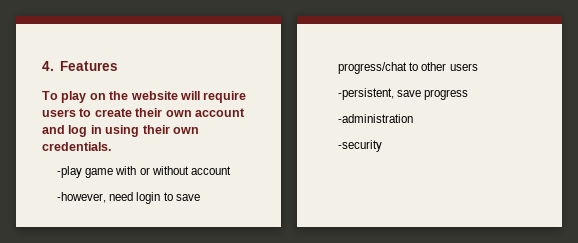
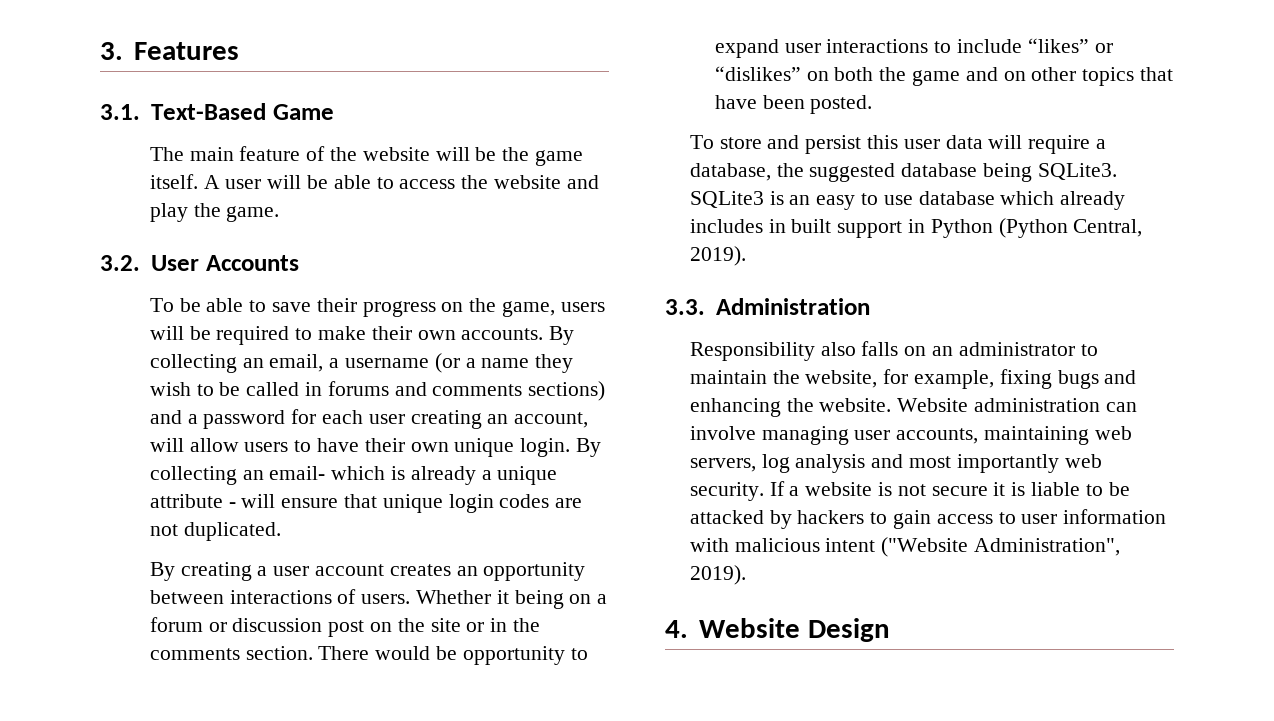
- 4. Features
+ 3. Features
- To play on the website will require users to create their own account and log in using their own credentials.
- -play game with or without account
- -however, need login to save progress/chat to other users
- -persistent, save progress
- -administration
- -security
+ 3.1. Text-Based Game
+ The main feature of the website will be the game itself. A user will be able to access the website and play the game.
+ 3.2. User Accounts
+ To be able to save their progress on the game, users will be required to make their own accounts. By collecting an email, a username (or a name they wish to be called in forums and comments sections) and a password for each user creating an account, will allow users to have their own unique login. By collecting an email- which is already a unique attribute - will ensure that unique login codes are not duplicated.
+ By creating a user account creates an opportunity between interactions of users. Whether it being on a forum or discussion post on the site or in the comments section. There would be opportunity to expand user interactions to include “likes” or “dislikes” on both the game and on other topics that have been posted.
+ To store and persist this user data will require a database, the suggested database being SQLite3. SQLite3 is an easy to use database which already includes in built support in Python (Python Central, 2019).
+ 3.3. Administration
+ Responsibility also falls on an administrator to maintain the website, for example, fixing bugs and enhancing the website. Website administration can involve managing user accounts, maintaining web servers, log analysis and most importantly web security. If a website is not secure it is liable to be attacked by hackers to gain access to user information with malicious intent ("Website Administration", 2019).
+ 4. Website Design

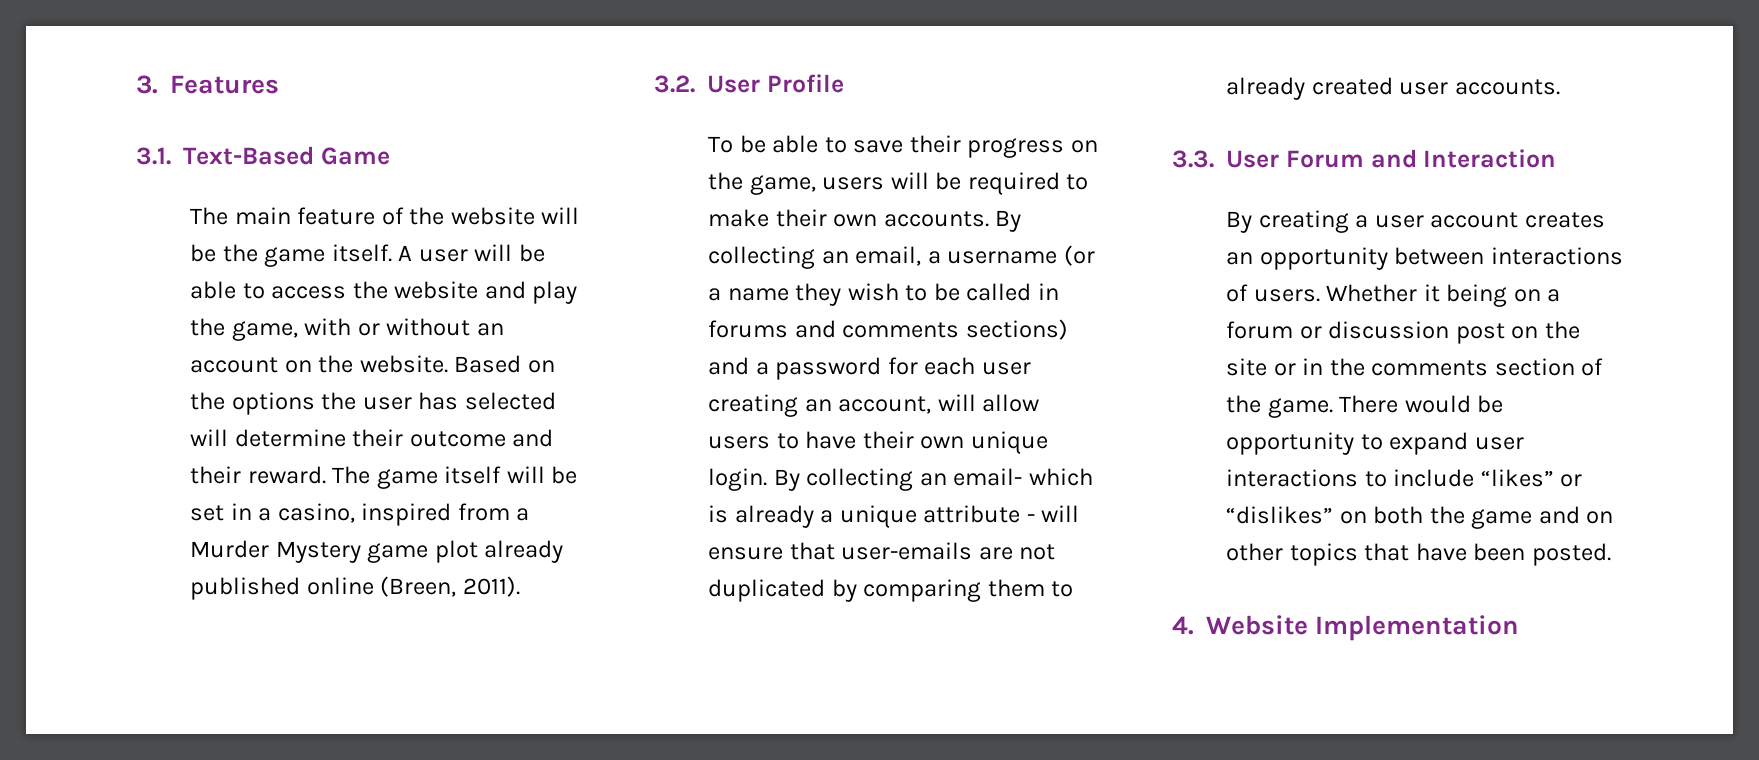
- A user will be able to access the website and play the game.
+ A user will be able to access the website and play the game, with or without an account on the website. Based on the options the user has selected will determine their outcome and their reward. The game itself will be set in a casino, inspired from a Murder Mystery game plot already published online (Breen, 2011).
- 3.2. User Accounts
+ 3.2. User Profile
- By collecting an email- which is already a unique attribute - will ensure that unique login codes are not duplicated.
+ By collecting an email- which is already a unique attribute - will ensure that user-emails are not duplicated by comparing them to already created user accounts.
+ 3.3. User Forum and Interaction
- Whether it being on a forum or discussion post on the site or in the comments section.
+ Whether it being on a forum or discussion post on the site or in the comments section of the game.
- To store and persist this user data will require a database, the suggested database being SQLite3. SQLite3 is an easy to use database which already includes in built support in Python (Python Central, 2019).
- 3.3. Administration
- Responsibility also falls on an administrator to maintain the website, for example, fixing bugs and enhancing the website. Website administration can involve managing user accounts, maintaining web servers, log analysis and most importantly web security. If a website is not secure it is liable to be attacked by hackers to gain access to user information with malicious intent ("Website Administration", 2019).
- 4. Website Design
+ 4. Website Implementation

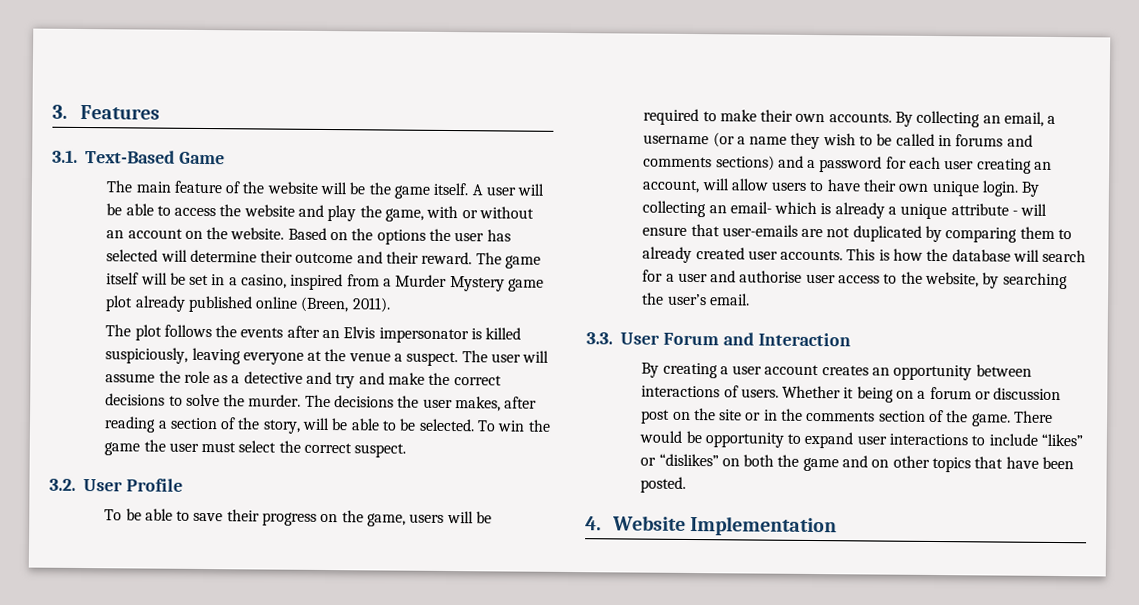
+ The plot follows the events after an Elvis impersonator is killed suspiciously, leaving everyone at the venue a suspect. The user will assume the role as a detective and try and make the correct decisions to solve the murder. The decisions the user makes, after reading a section of the story, will be able to be selected. To win the game the user must select the correct suspect.
+ This is how the database will search for a user and authorise user access to the website, by searching the user’s email.

